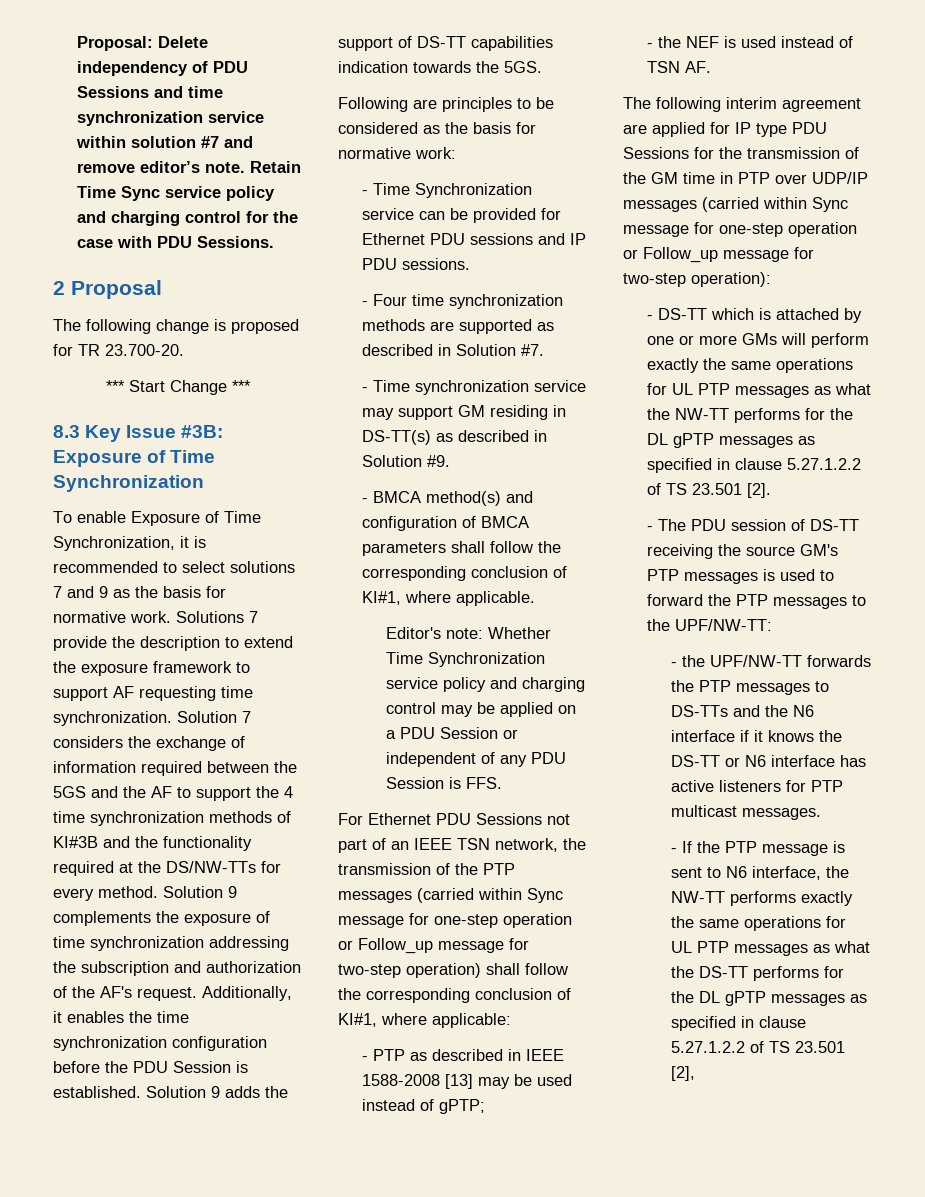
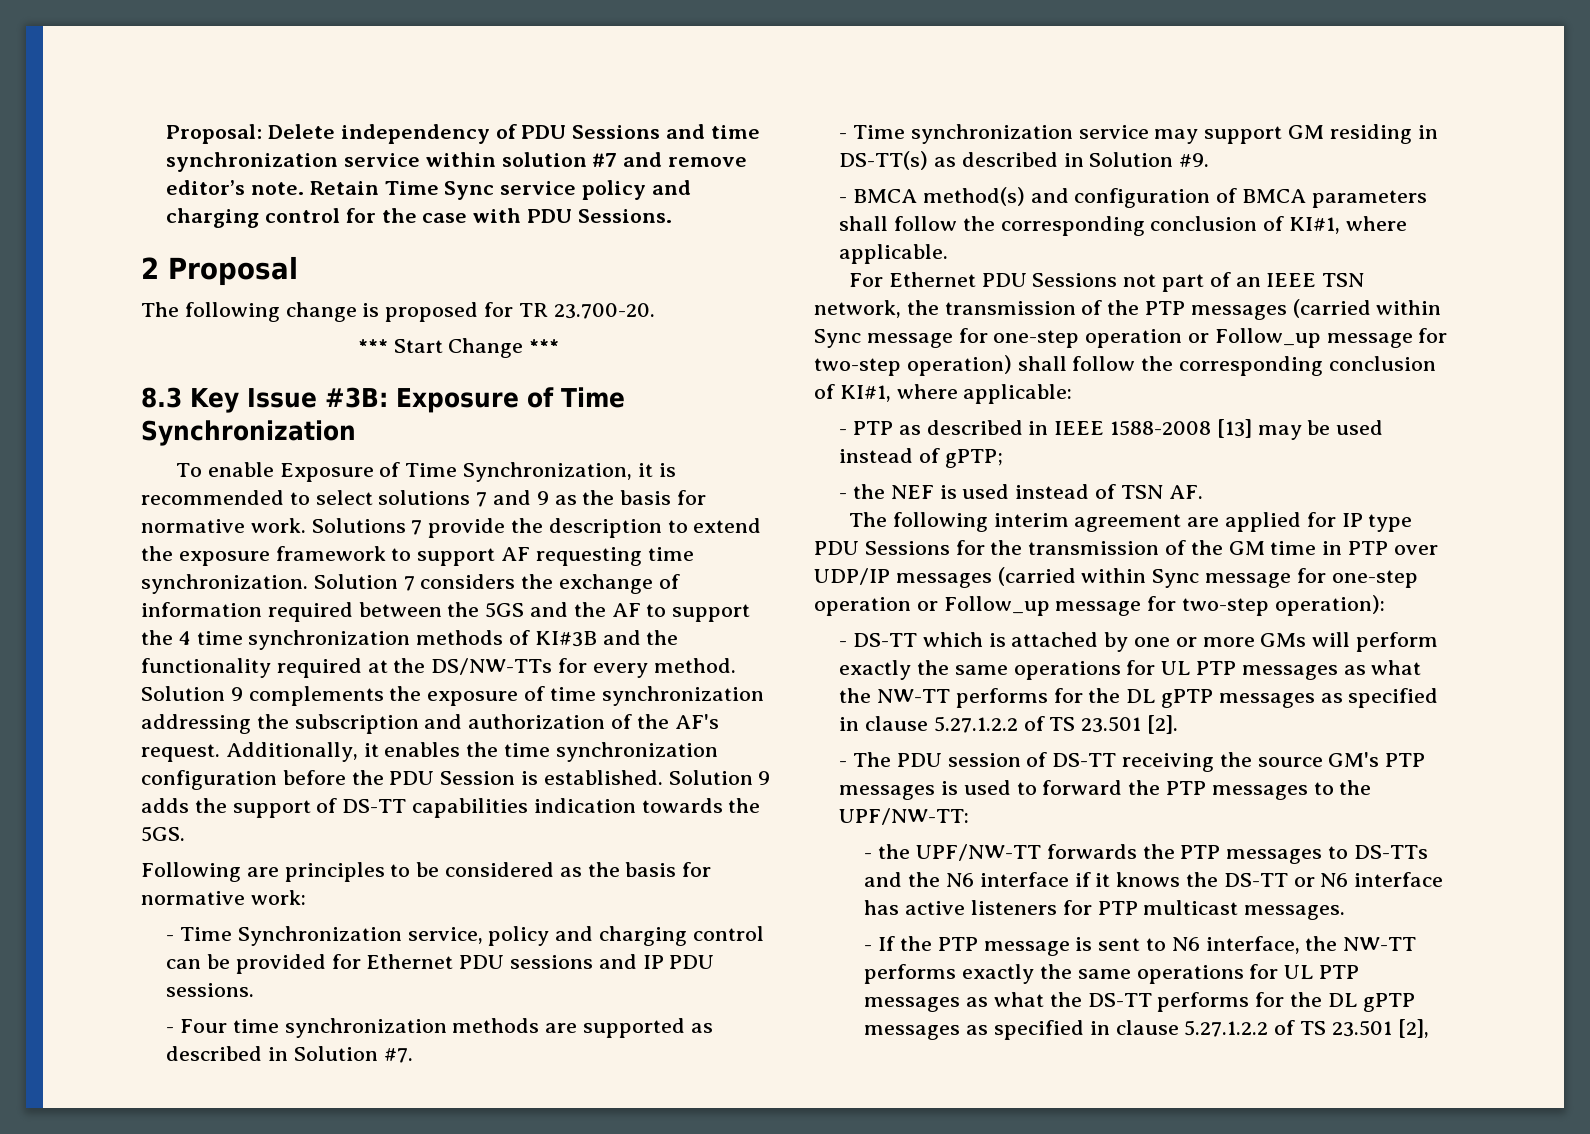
- - Time Synchronization service can be provided for Ethernet PDU sessions and IP PDU sessions.
+ - Time Synchronization service, policy and charging control can be provided for Ethernet PDU sessions and IP PDU sessions.
- Editor's note: Whether Time Synchronization service policy and charging control may be applied on a PDU Session or independent of any PDU Session is FFS.

